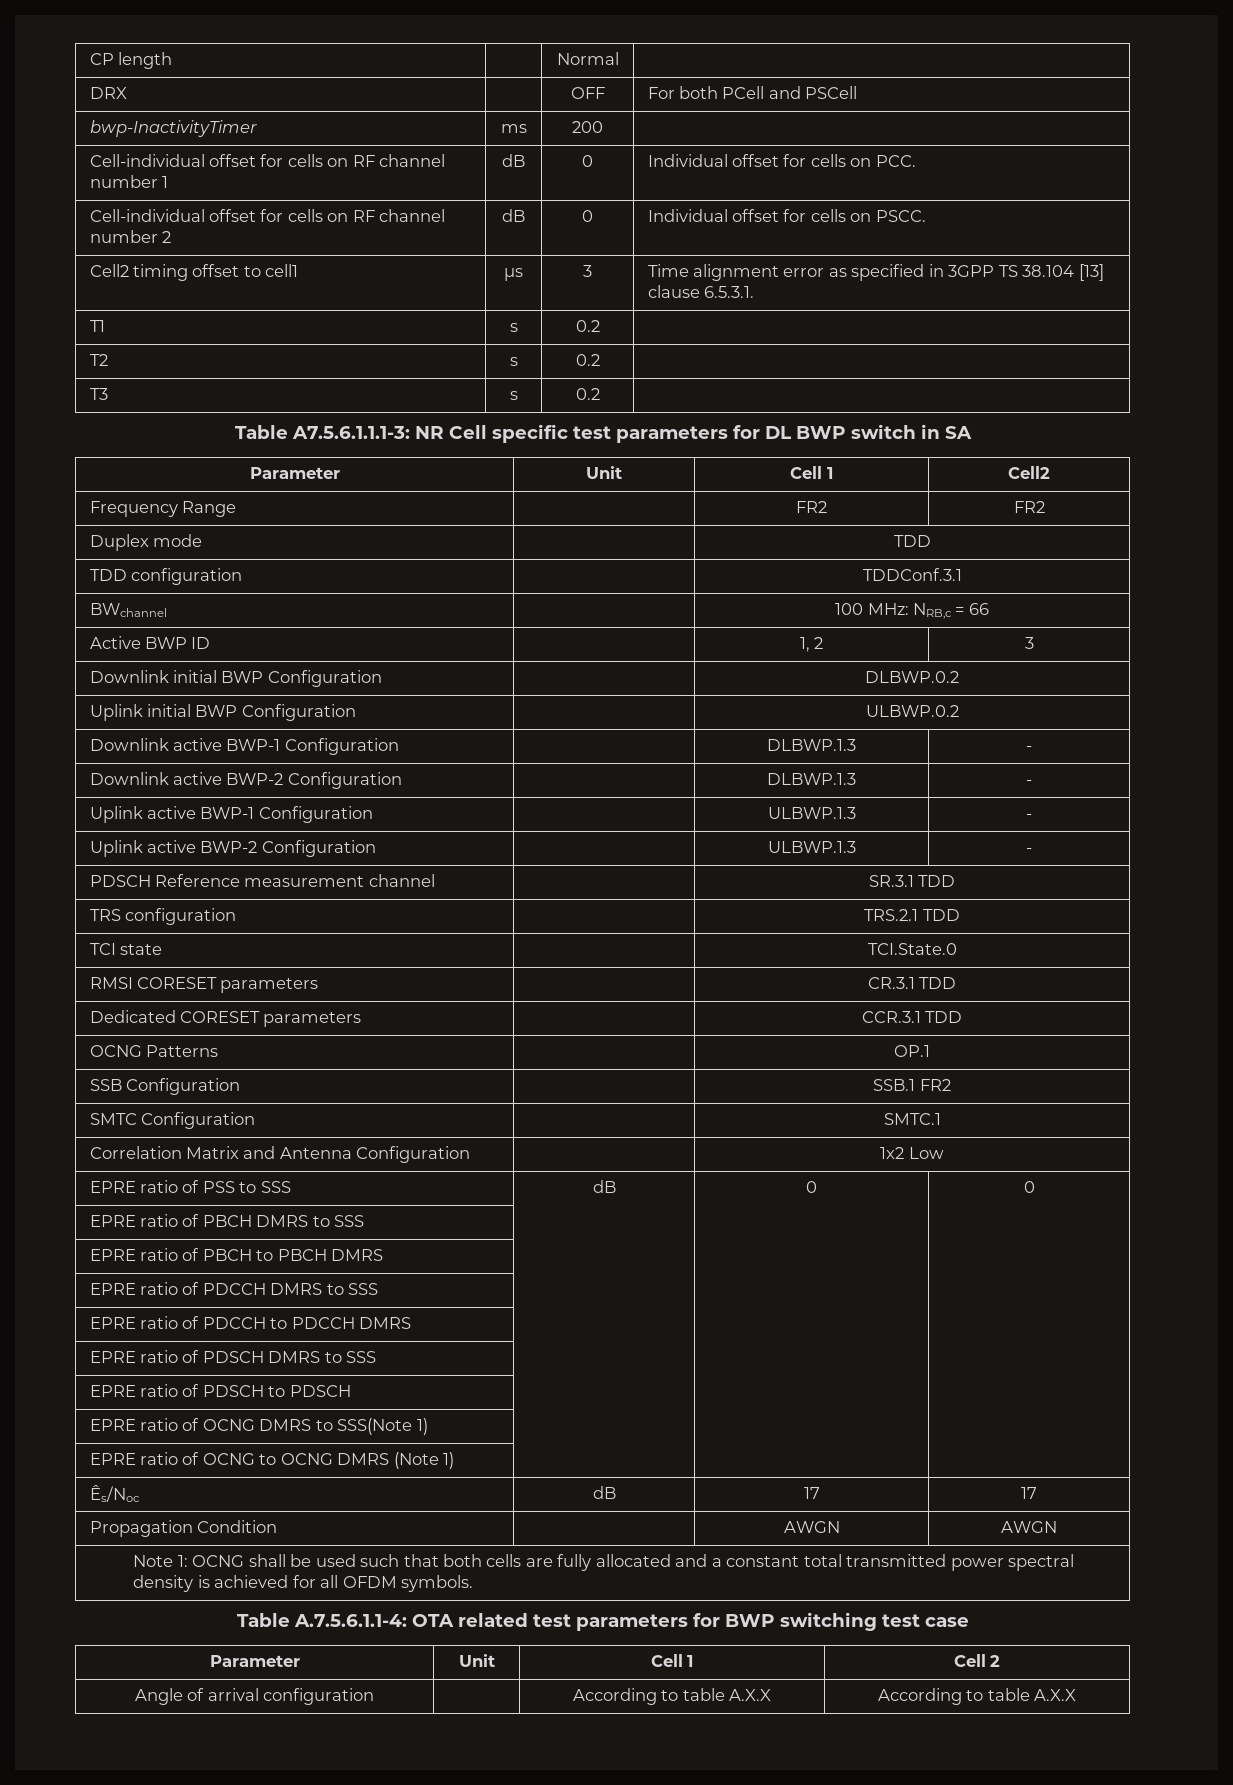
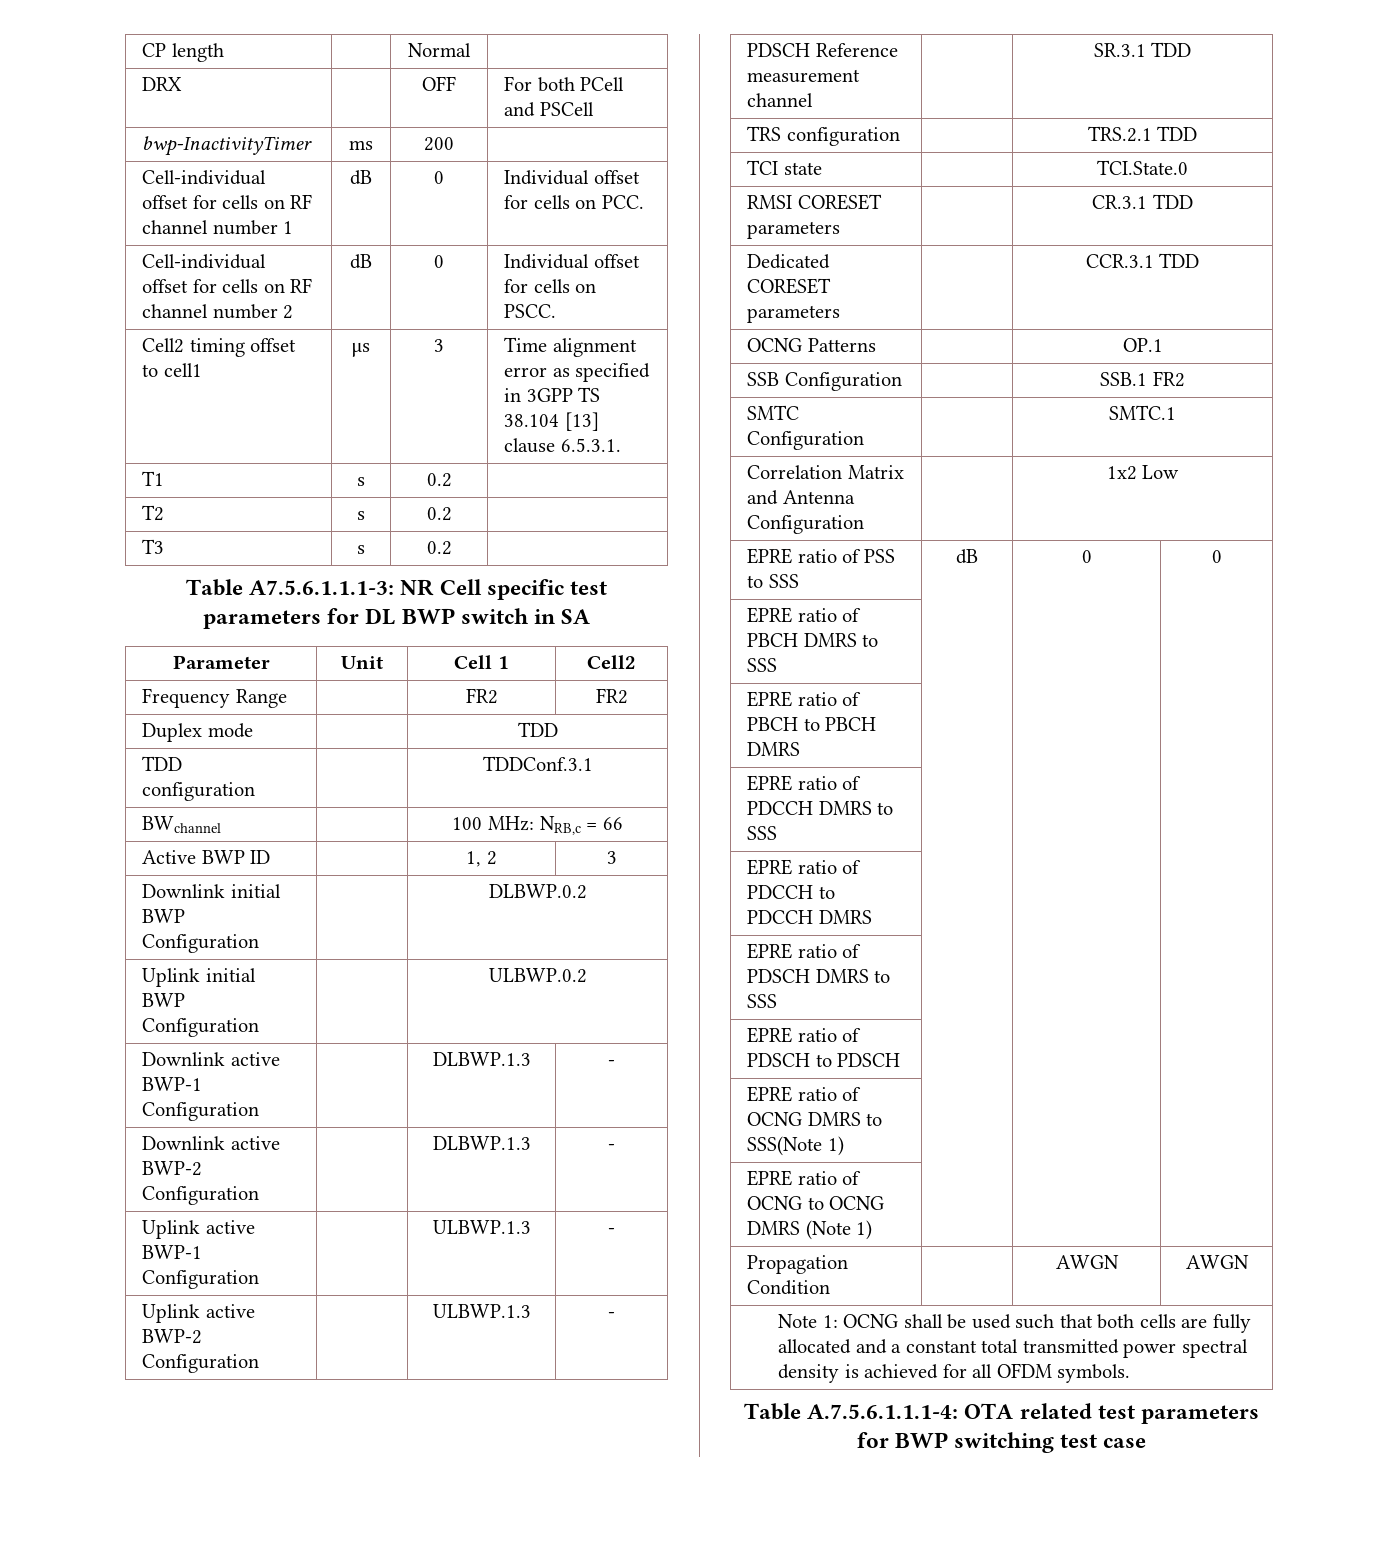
- Ês/Noc | dB | 17 | 17
- Table A.7.5.6.1.1-4: OTA related test parameters for BWP switching test case
+ Table A.7.5.6.1.1.1-4: OTA related test parameters for BWP switching test case
- Parameter | Unit | Cell 1 | Cell 2
- Angle of arrival configuration | | According to table A.X.X | According to table A.X.X

